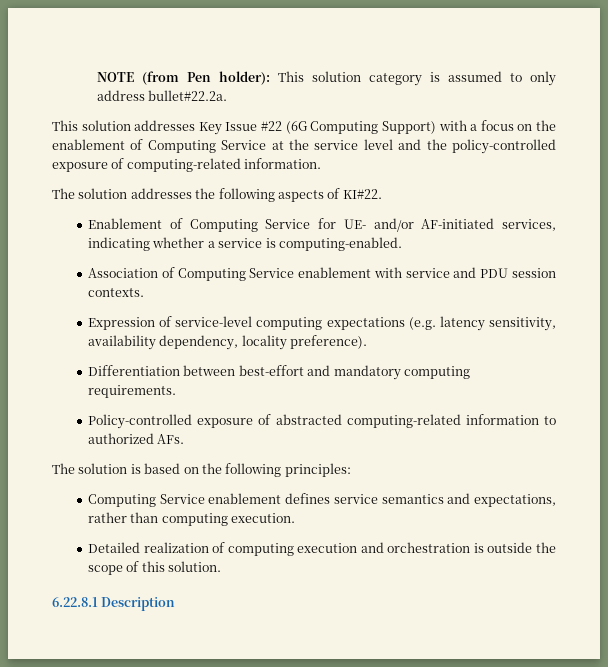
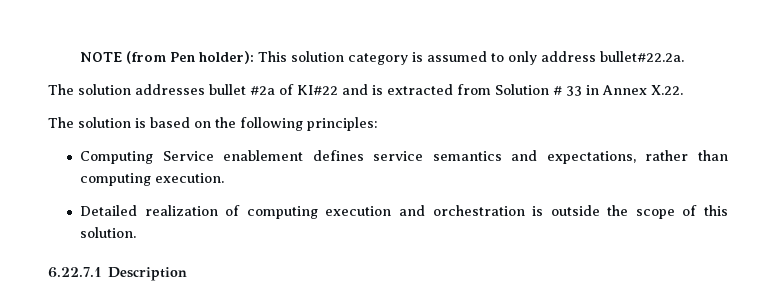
- This solution addresses Key Issue #22 (6G Computing Support) with a focus on the enablement of Computing Service at the service level and the policy-controlled exposure of computing-related information.
- The solution addresses the following aspects of KI#22.
- Enablement of Computing Service for UE- and/or AF-initiated services, indicating whether a service is computing-enabled.
- Association of Computing Service enablement with service and PDU session contexts.
- Expression of service-level computing expectations (e.g. latency sensitivity, availability dependency, locality preference).
- Differentiation between best-effort and mandatory computing requirements.
- Policy-controlled exposure of abstracted computing-related information to authorized AFs.
+ The solution addresses bullet #2a of KI#22 and is extracted from Solution # 33 in Annex X.22.
- 6.22.8.1 Description
+ 6.22.7.1 Description

